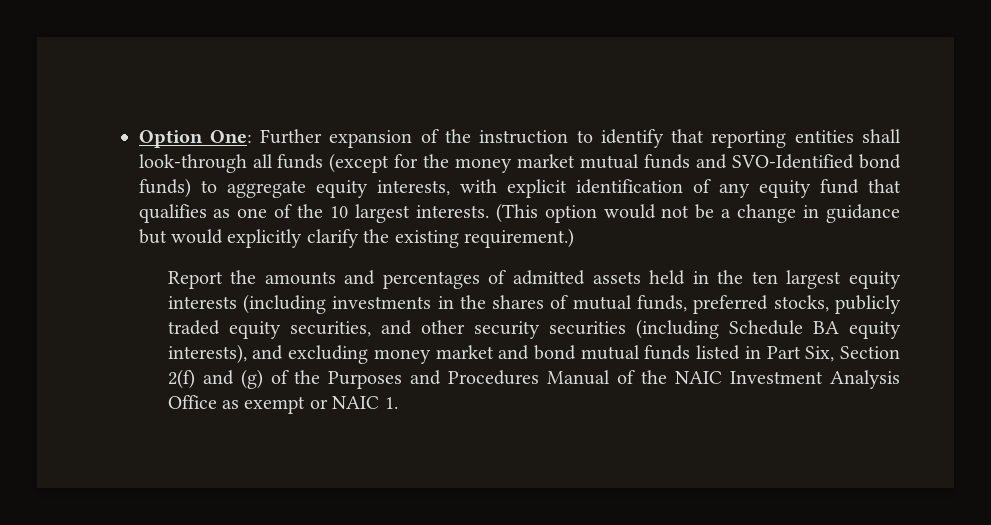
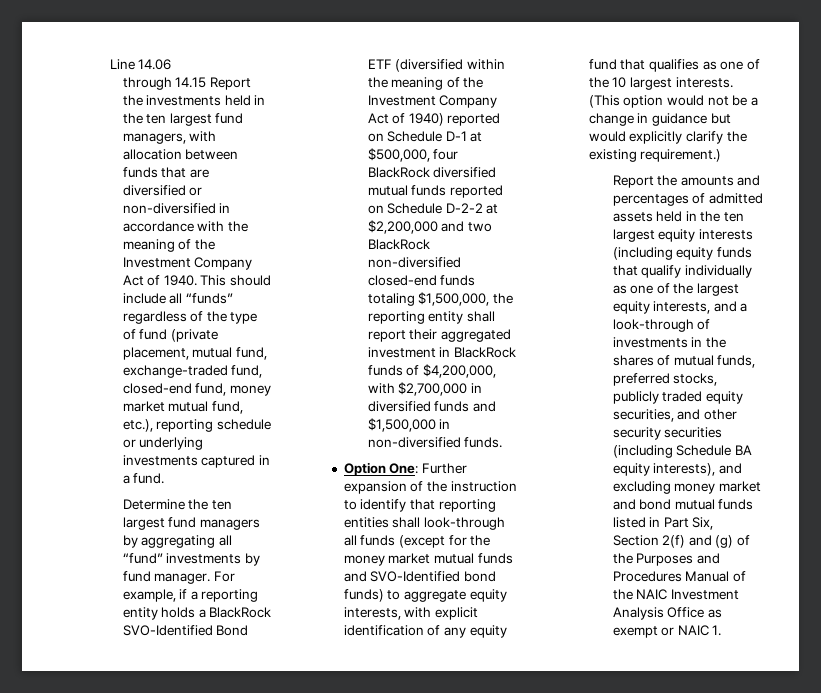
+ Line 14.06
+ through 14.15 Report the investments held in the ten largest fund managers, with allocation between funds that are diversified or non-diversified in accordance with the meaning of the Investment Company Act of 1940. This should include all “funds” regardless of the type of fund (private placement, mutual fund, exchange-traded fund, closed-end fund, money market mutual fund, etc.), reporting schedule or underlying investments captured in a fund.
+ Determine the ten largest fund managers by aggregating all “fund” investments by fund manager. For example, if a reporting entity holds a BlackRock SVO-Identified Bond ETF (diversified within the meaning of the Investment Company Act of 1940) reported on Schedule D-1 at $500,000, four BlackRock diversified mutual funds reported on Schedule D-2-2 at $2,200,000 and two BlackRock non-diversified closed-end funds totaling $1,500,000, the reporting entity shall report their aggregated investment in BlackRock funds of $4,200,000, with $2,700,000 in diversified funds and $1,500,000 in non-diversified funds.
- Report the amounts and percentages of admitted assets held in the ten largest equity interests (including investments in the shares of mutual funds, preferred stocks, publicly traded equity securities, and other security securities (including Schedule BA equity interests), and excluding money market and bond mutual funds listed in Part Six, Section 2(f) and (g) of the Purposes and Procedures Manual of the NAIC Investment Analysis Office as exempt or NAIC 1.
+ Report the amounts and percentages of admitted assets held in the ten largest equity interests (including equity funds that qualify individually as one of the largest equity interests, and a look-through of investments in the shares of mutual funds, preferred stocks, publicly traded equity securities, and other security securities (including Schedule BA equity interests), and excluding money market and bond mutual funds listed in Part Six, Section 2(f) and (g) of the Purposes and Procedures Manual of the NAIC Investment Analysis Office as exempt or NAIC 1.

